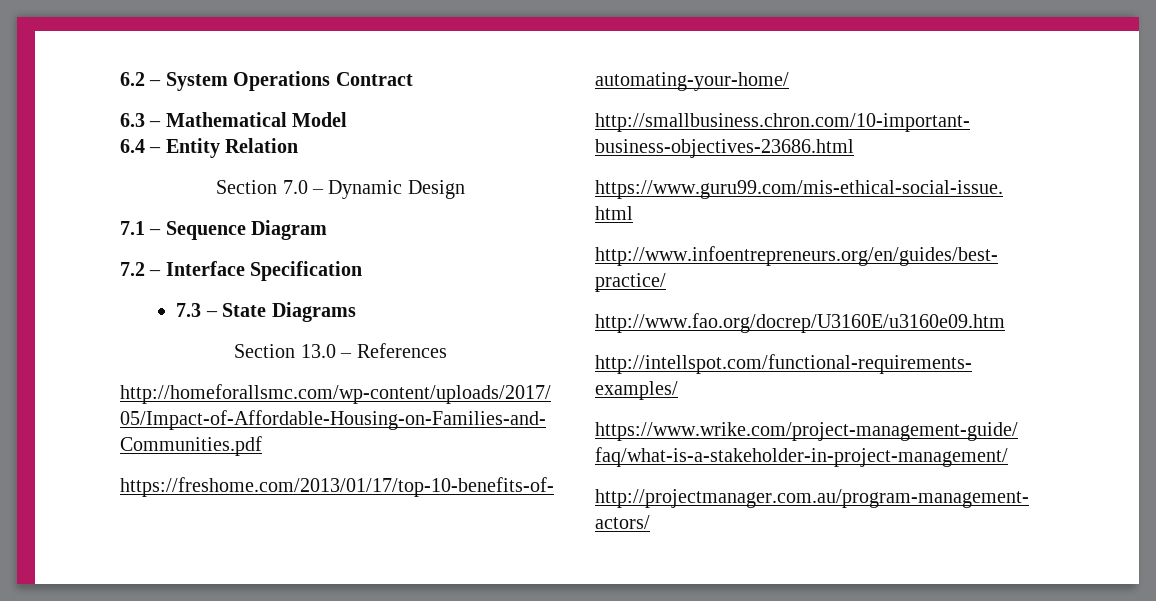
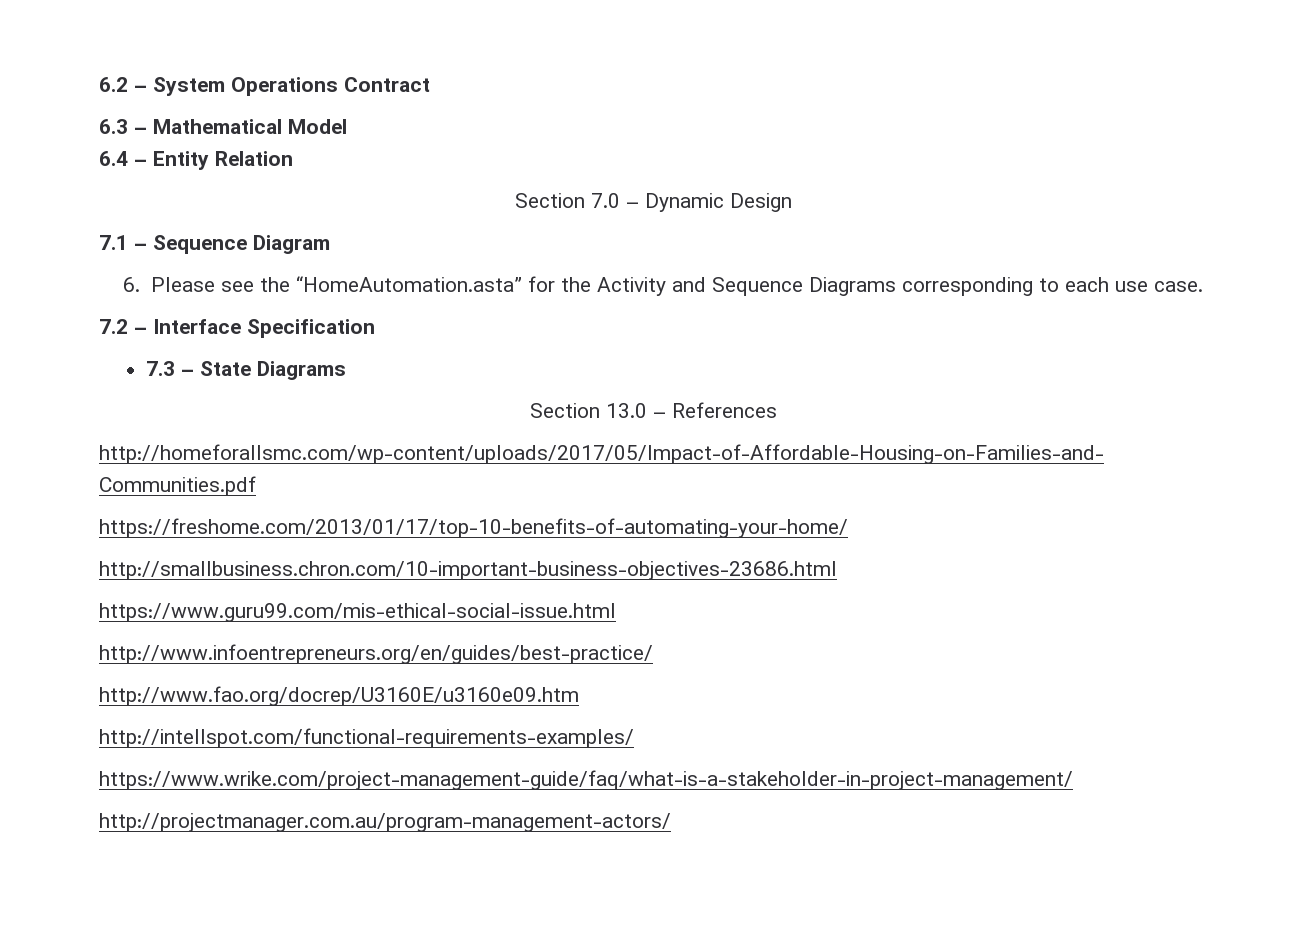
+ 6. Please see the “HomeAutomation.asta” for the Activity and Sequence Diagrams corresponding to each use case.

